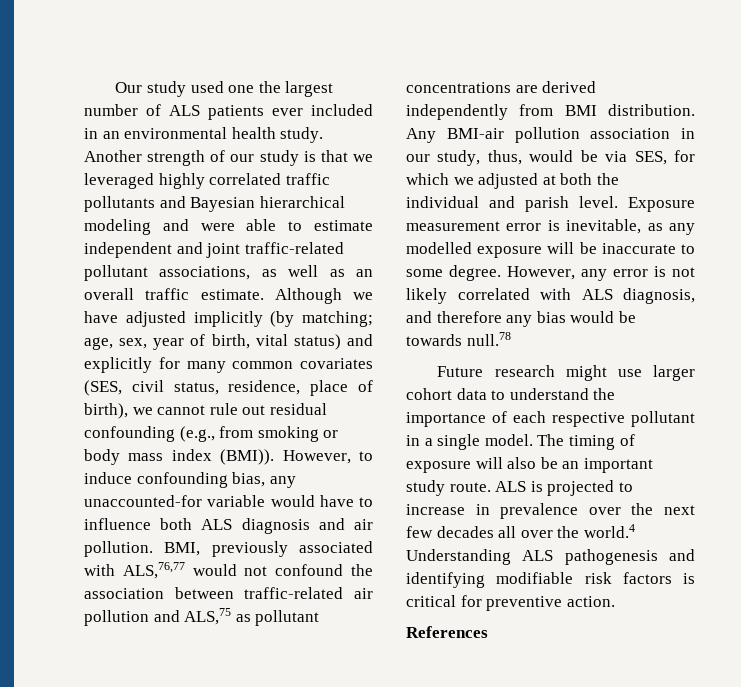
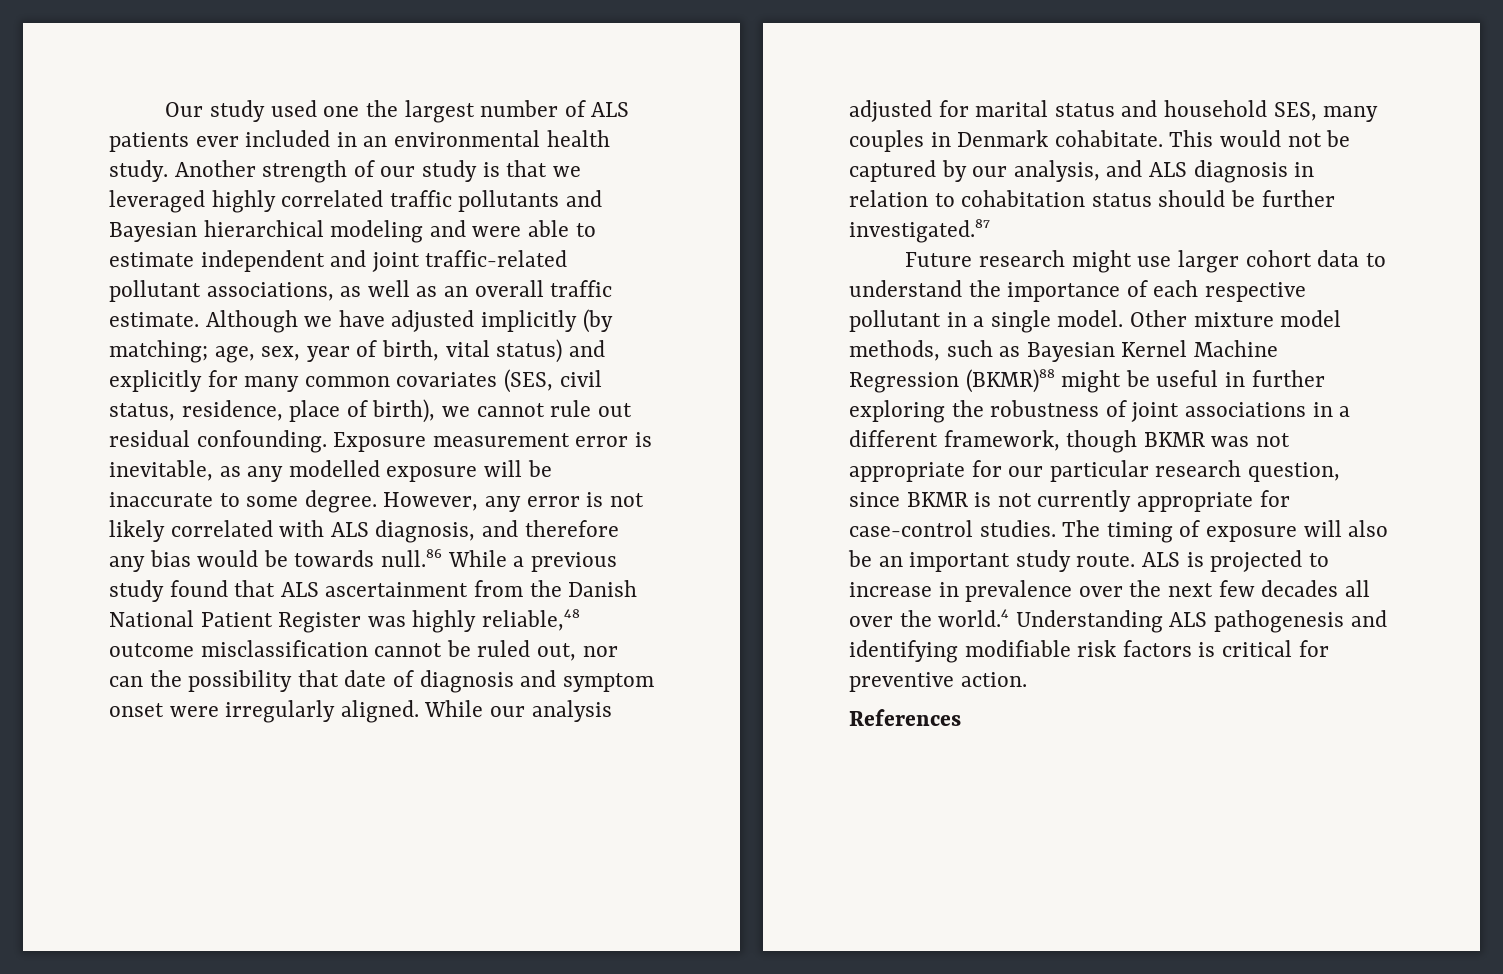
- Although we have adjusted implicitly (by matching; age, sex, year of birth, vital status) and explicitly for many common covariates (SES, civil status, residence, place of birth), we cannot rule out residual confounding (e.g., from smoking or body mass index (BMI)). However, to induce confounding bias, any unaccounted-for variable would have to influence both ALS diagnosis and air pollution. BMI, previously associated with ALS,76,77 would not confound the association between traffic-related air pollution and ALS,75 as pollutant concentrations are derived independently from BMI distribution. Any BMI-air pollution association in our study, thus, would be via SES, for which we adjusted at both the individual and parish level.
+ Although we have adjusted implicitly (by matching; age, sex, year of birth, vital status) and explicitly for many common covariates (SES, civil status, residence, place of birth), we cannot rule out residual confounding.
- However, any error is not likely correlated with ALS diagnosis, and therefore any bias would be towards null.78
+ However, any error is not likely correlated with ALS diagnosis, and therefore any bias would be towards null.86 While a previous study found that ALS ascertainment from the Danish National Patient Register was highly reliable,48 outcome misclassification cannot be ruled out, nor can the possibility that date of diagnosis and symptom onset were irregularly aligned. While our analysis adjusted for marital status and household SES, many couples in Denmark cohabitate. This would not be captured by our analysis, and ALS diagnosis in relation to cohabitation status should be further investigated.87
+ Other mixture model methods, such as Bayesian Kernel Machine Regression (BKMR)88 might be useful in further exploring the robustness of joint associations in a different framework, though BKMR was not appropriate for our particular research question, since BKMR is not currently appropriate for case-control studies.

